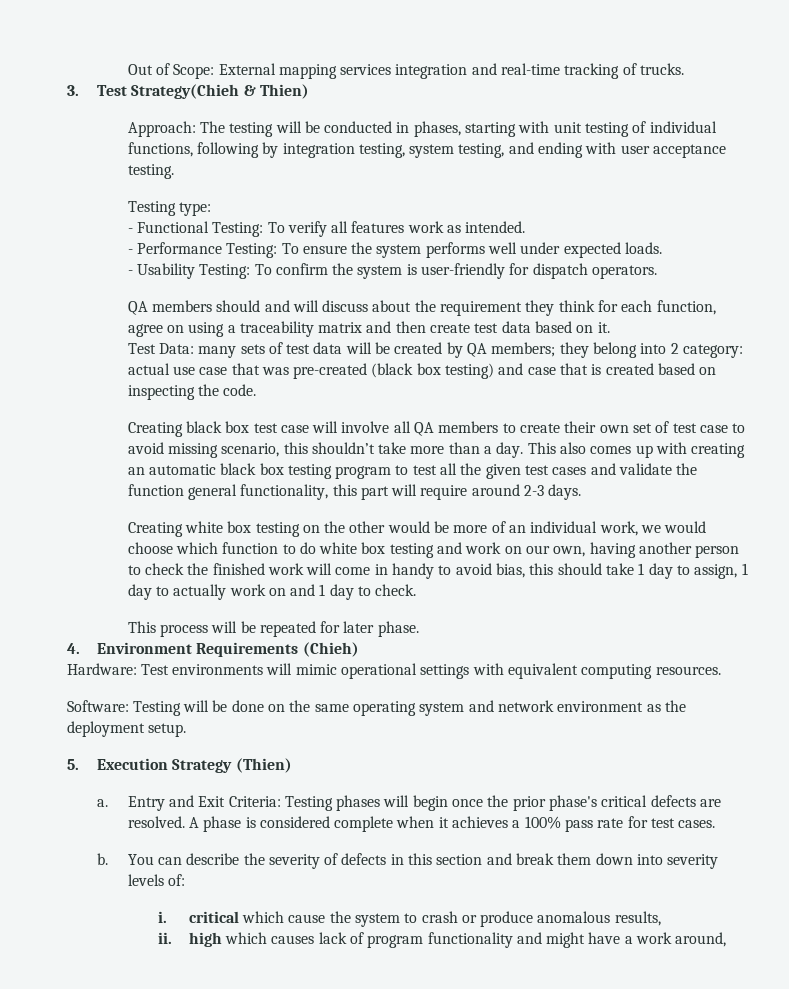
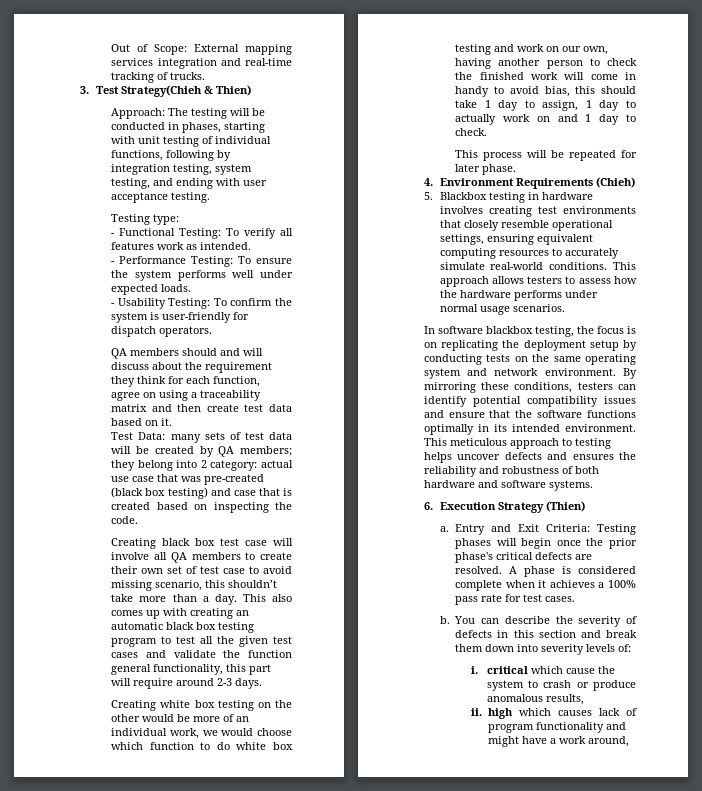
- Hardware: Test environments will mimic operational settings with equivalent computing resources.
- Software: Testing will be done on the same operating system and network environment as the deployment setup.
- 5. Execution Strategy (Thien)
+ 5. Blackbox testing in hardware involves creating test environments that closely resemble operational settings, ensuring equivalent computing resources to accurately simulate real-world conditions. This approach allows testers to assess how the hardware performs under normal usage scenarios.
+ In software blackbox testing, the focus is on replicating the deployment setup by conducting tests on the same operating system and network environment. By mirroring these conditions, testers can identify potential compatibility issues and ensure that the software functions optimally in its intended environment. This meticulous approach to testing helps uncover defects and ensures the reliability and robustness of both hardware and software systems.
+ 6. Execution Strategy (Thien)

